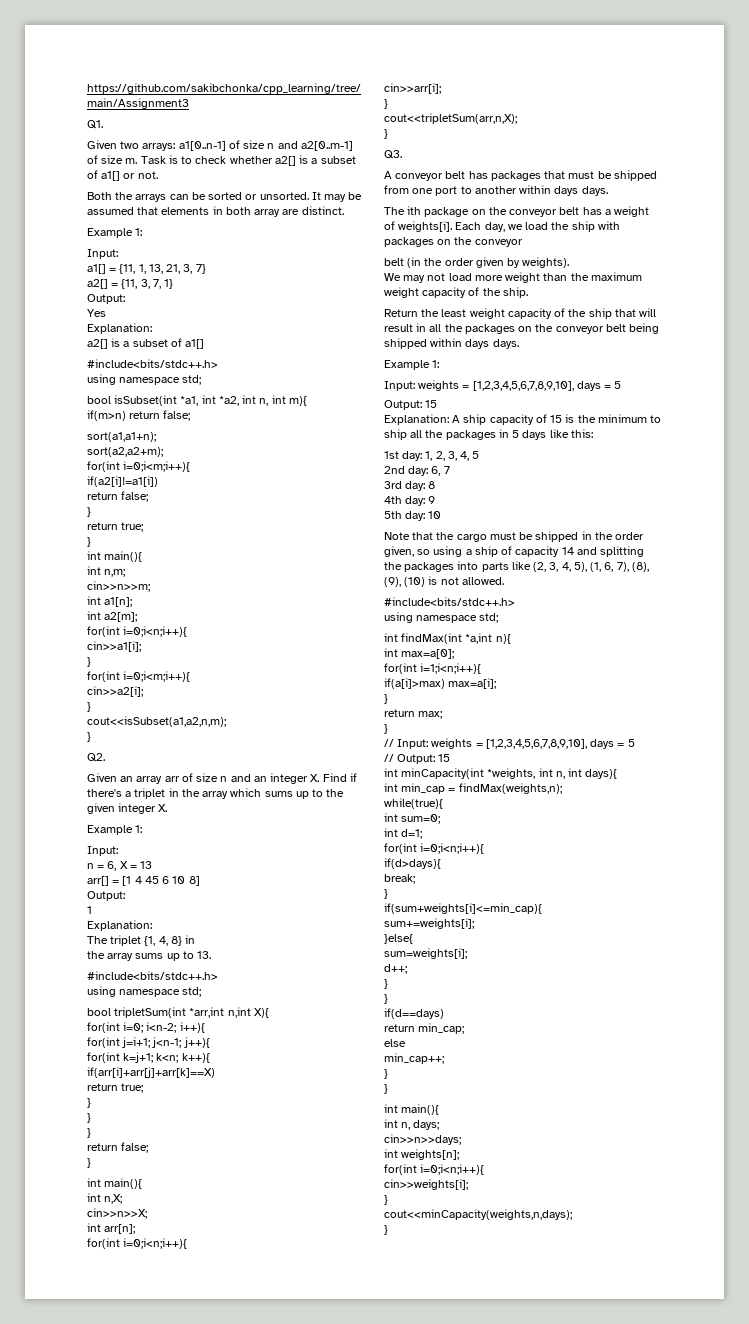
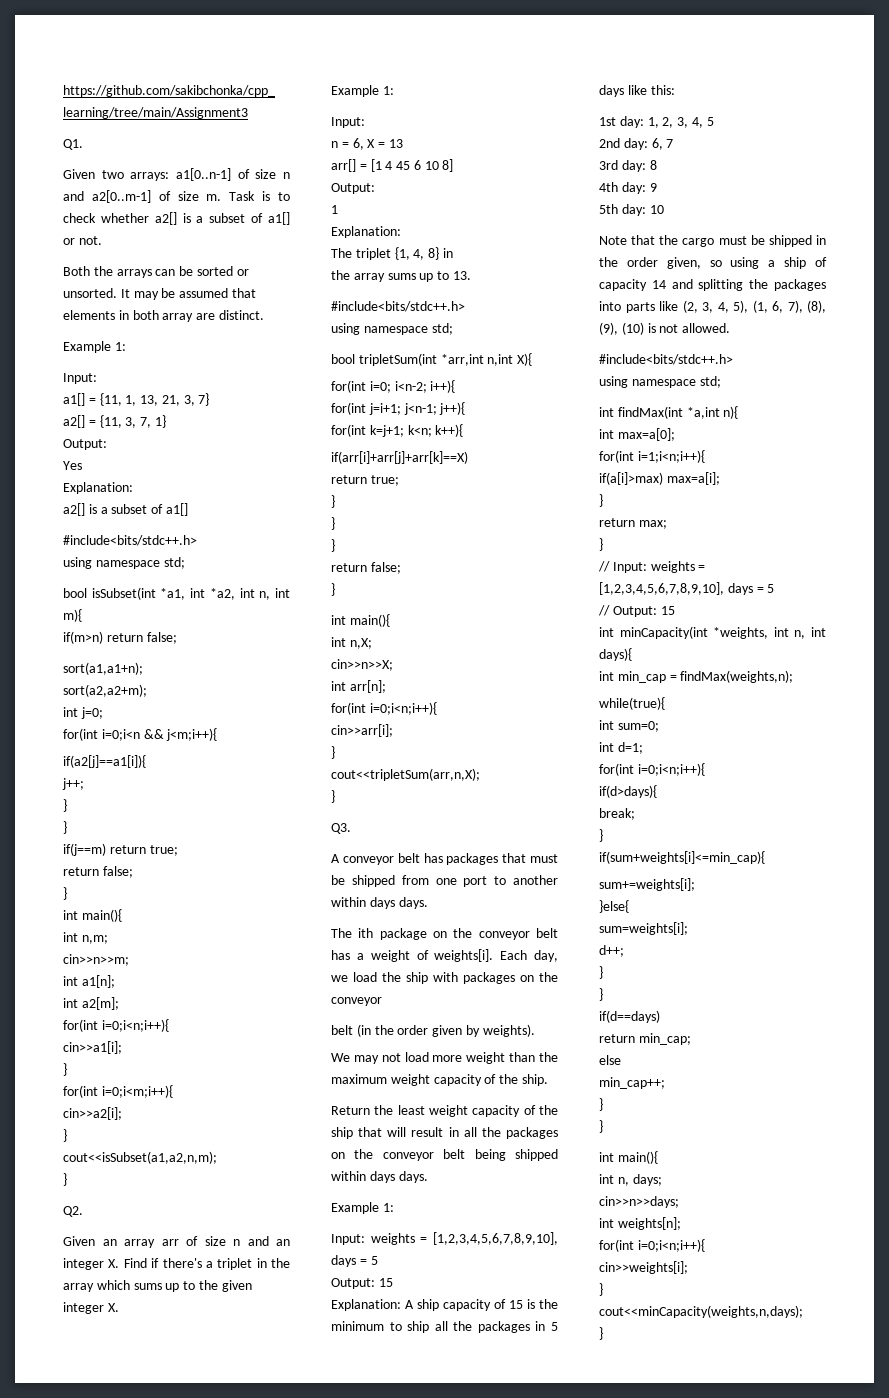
  sort(a2,a2+m);
- for(int i=0;i<m;i++){
- if(a2[i]!=a1[i])
+ int j=0;
+ for(int i=0;i<n && j<m;i++){
+ if(a2[j]==a1[i]){
+ j++;
+ }
+ }
+ if(j==m) return true;
  return false;
- }
- return true;

